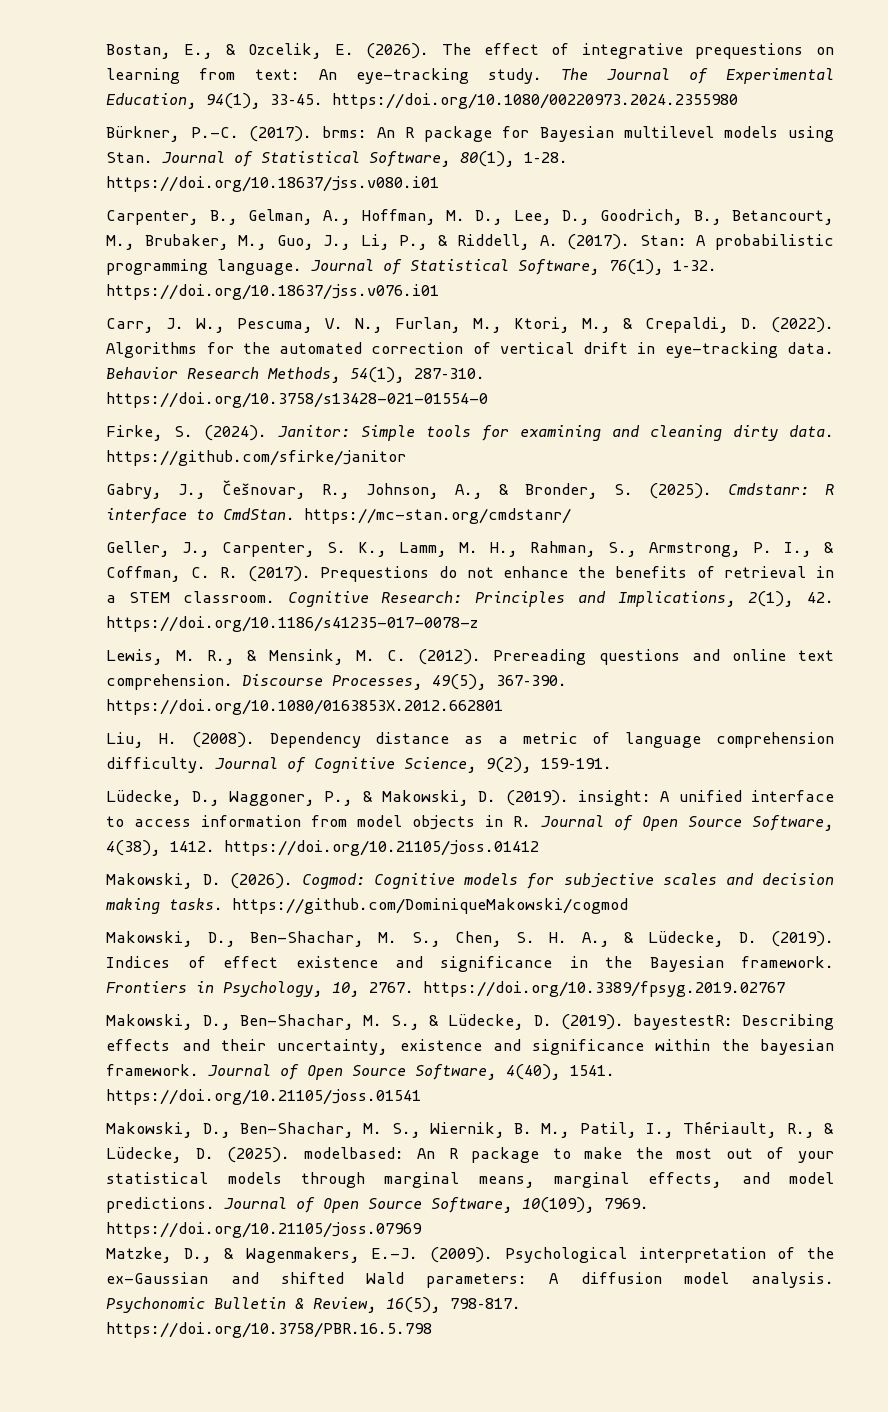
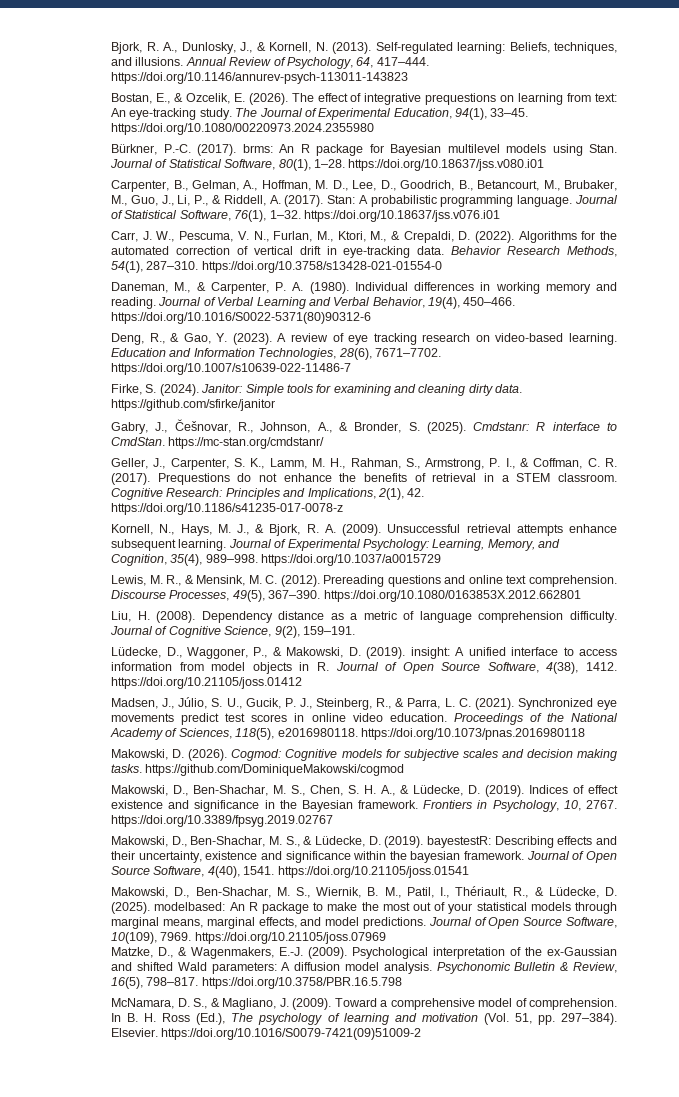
+ Bjork, R. A., Dunlosky, J., & Kornell, N. (2013). Self-regulated learning: Beliefs, techniques, and illusions. Annual Review of Psychology, 64, 417–444. https://doi.org/10.1146/annurev-psych-113011-143823
+ Daneman, M., & Carpenter, P. A. (1980). Individual differences in working memory and reading. Journal of Verbal Learning and Verbal Behavior, 19(4), 450–466. https://doi.org/10.1016/S0022-5371(80)90312-6
+ Deng, R., & Gao, Y. (2023). A review of eye tracking research on video-based learning. Education and Information Technologies, 28(6), 7671–7702. https://doi.org/10.1007/s10639-022-11486-7
+ Kornell, N., Hays, M. J., & Bjork, R. A. (2009). Unsuccessful retrieval attempts enhance subsequent learning. Journal of Experimental Psychology: Learning, Memory, and Cognition, 35(4), 989–998. https://doi.org/10.1037/a0015729
+ Madsen, J., Júlio, S. U., Gucik, P. J., Steinberg, R., & Parra, L. C. (2021). Synchronized eye movements predict test scores in online video education. Proceedings of the National Academy of Sciences, 118(5), e2016980118. https://doi.org/10.1073/pnas.2016980118
+ McNamara, D. S., & Magliano, J. (2009). Toward a comprehensive model of comprehension. In B. H. Ross (Ed.), The psychology of learning and motivation (Vol. 51, pp. 297–384). Elsevier. https://doi.org/10.1016/S0079-7421(09)51009-2

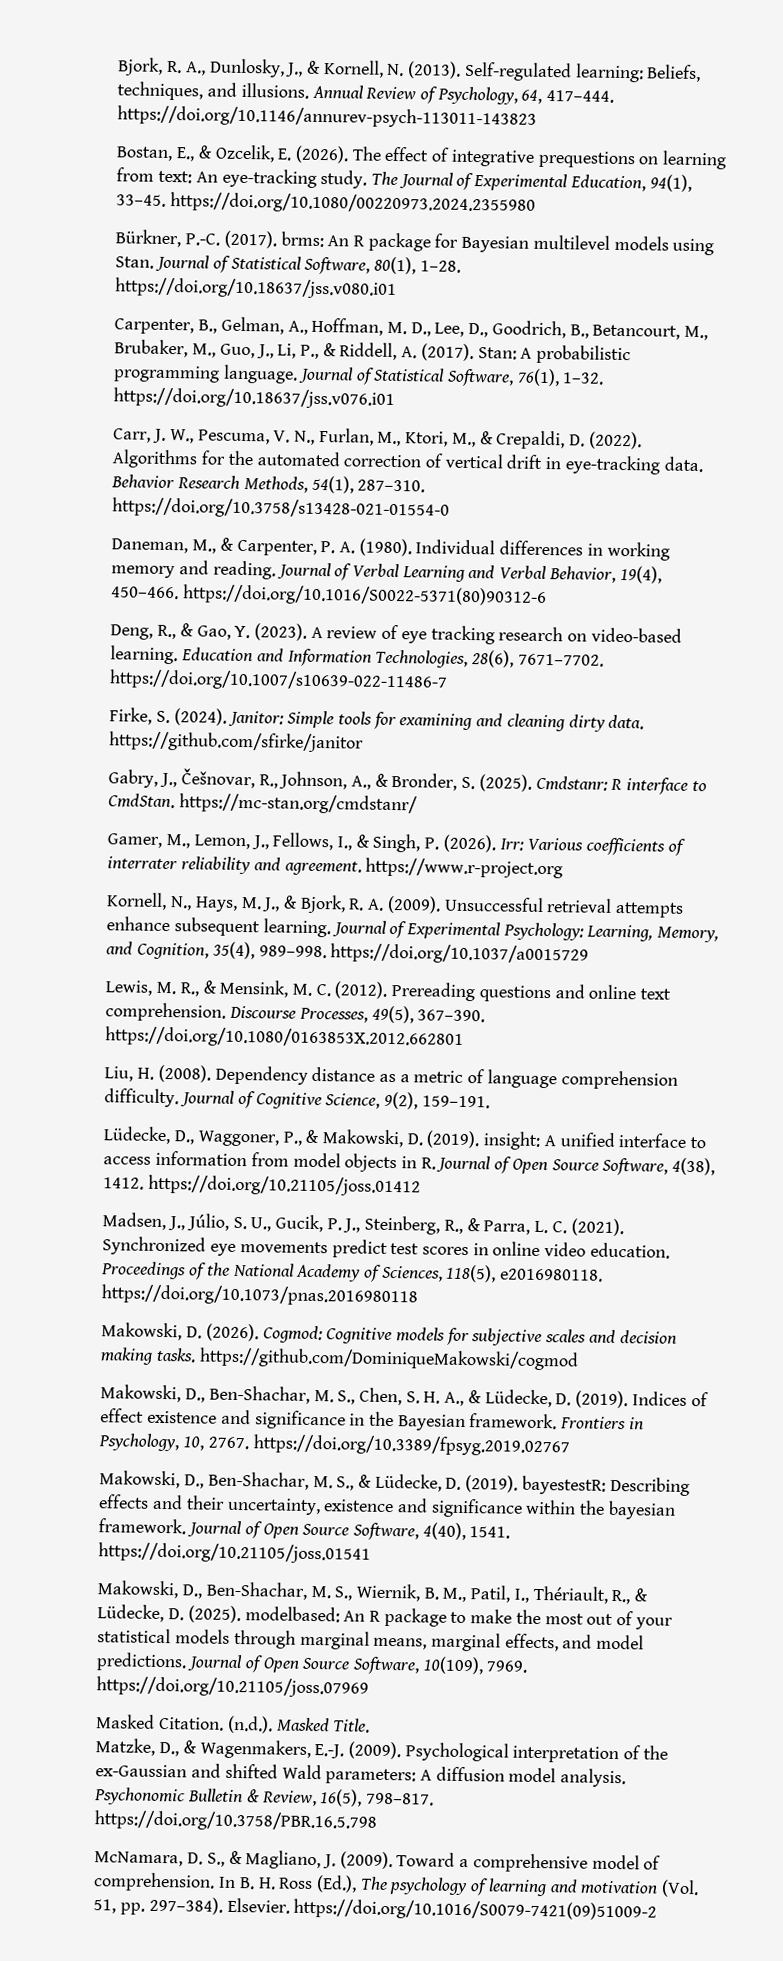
- Geller, J., Carpenter, S. K., Lamm, M. H., Rahman, S., Armstrong, P. I., & Coffman, C. R. (2017). Prequestions do not enhance the benefits of retrieval in a STEM classroom. Cognitive Research: Principles and Implications, 2(1), 42. https://doi.org/10.1186/s41235-017-0078-z
+ Gamer, M., Lemon, J., Fellows, I., & Singh, P. (2026). Irr: Various coefficients of interrater reliability and agreement. https://www.r-project.org
+ Masked Citation. (n.d.). Masked Title.

